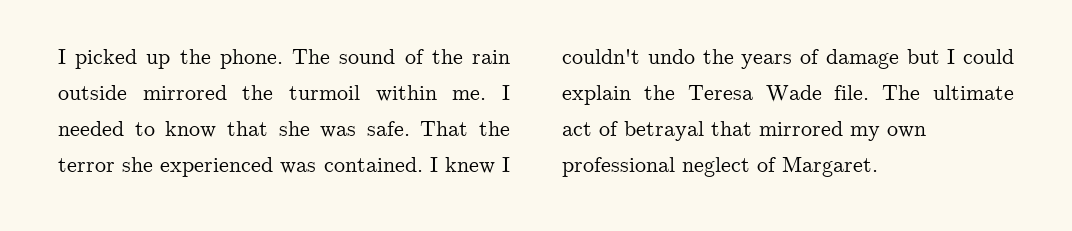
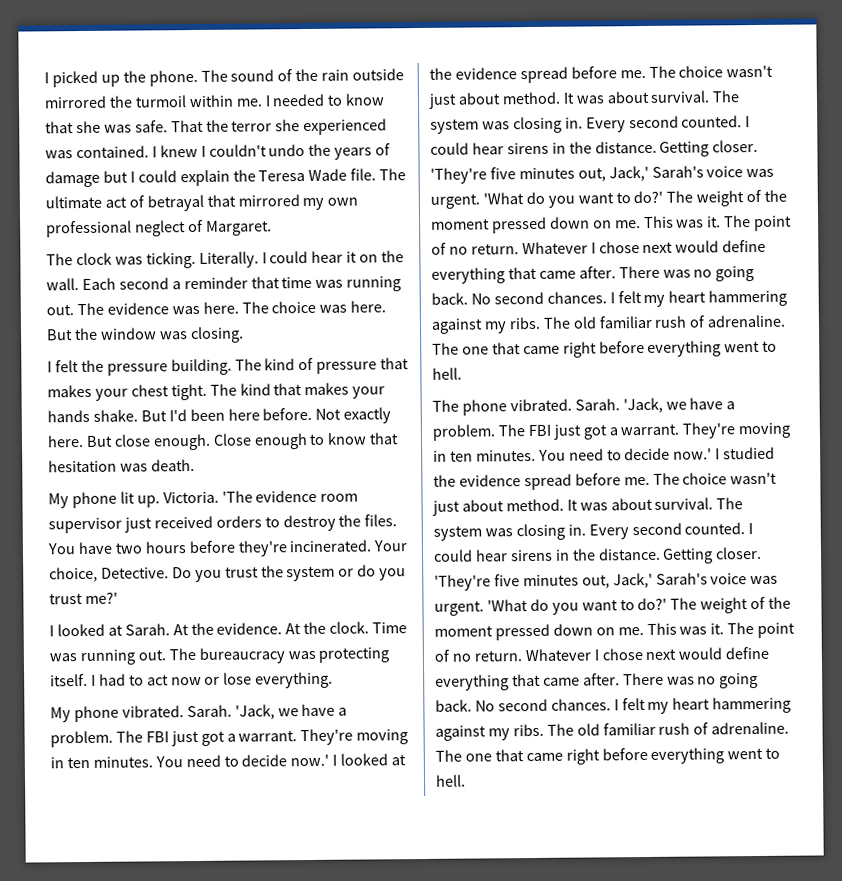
+ The clock was ticking. Literally. I could hear it on the wall. Each second a reminder that time was running out. The evidence was here. The choice was here. But the window was closing.
+ I felt the pressure building. The kind of pressure that makes your chest tight. The kind that makes your hands shake. But I'd been here before. Not exactly here. But close enough. Close enough to know that hesitation was death.
+ My phone lit up. Victoria. 'The evidence room supervisor just received orders to destroy the files. You have two hours before they're incinerated. Your choice, Detective. Do you trust the system or do you trust me?'
+ I looked at Sarah. At the evidence. At the clock. Time was running out. The bureaucracy was protecting itself. I had to act now or lose everything.
+ My phone vibrated. Sarah. 'Jack, we have a problem. The FBI just got a warrant. They're moving in ten minutes. You need to decide now.' I looked at the evidence spread before me. The choice wasn't just about method. It was about survival. The system was closing in. Every second counted. I could hear sirens in the distance. Getting closer. 'They're five minutes out, Jack,' Sarah's voice was urgent. 'What do you want to do?' The weight of the moment pressed down on me. This was it. The point of no return. Whatever I chose next would define everything that came after. There was no going back. No second chances. I felt my heart hammering against my ribs. The old familiar rush of adrenaline. The one that came right before everything went to hell.
+ The phone vibrated. Sarah. 'Jack, we have a problem. The FBI just got a warrant. They're moving in ten minutes. You need to decide now.' I studied the evidence spread before me. The choice wasn't just about method. It was about survival. The system was closing in. Every second counted. I could hear sirens in the distance. Getting closer. 'They're five minutes out, Jack,' Sarah's voice was urgent. 'What do you want to do?' The weight of the moment pressed down on me. This was it. The point of no return. Whatever I chose next would define everything that came after. There was no going back. No second chances. I felt my heart hammering against my ribs. The old familiar rush of adrenaline. The one that came right before everything went to hell.

